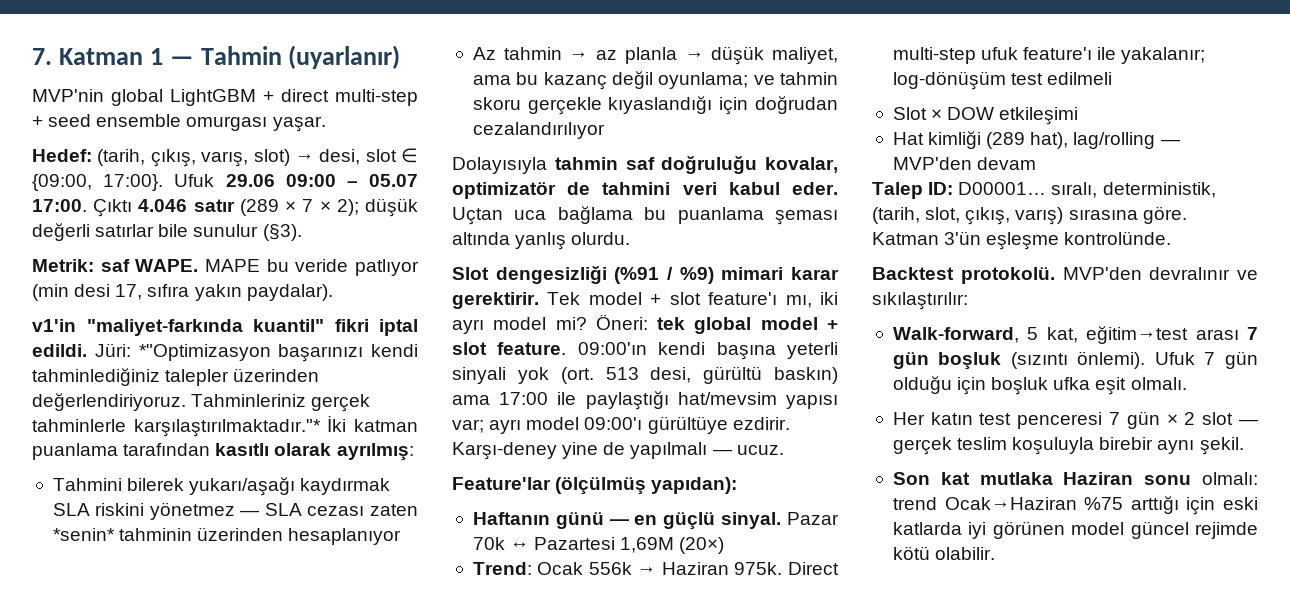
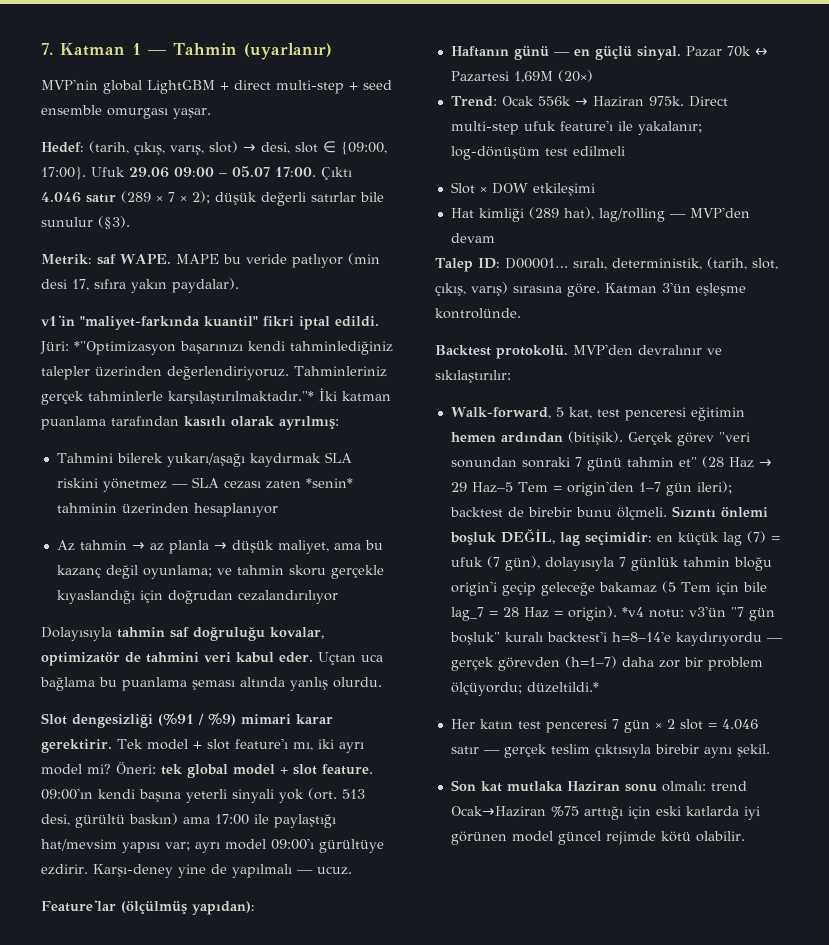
- Walk-forward, 5 kat, eğitim→test arası 7 gün boşluk (sızıntı önlemi). Ufuk 7 gün olduğu için boşluk ufka eşit olmalı.
+ Walk-forward, 5 kat, test penceresi eğitimin hemen ardından (bitişik). Gerçek görev "veri sonundan sonraki 7 günü tahmin et" (28 Haz → 29 Haz–5 Tem = origin'den 1–7 gün ileri); backtest de birebir bunu ölçmeli. Sızıntı önlemi boşluk DEĞİL, lag seçimidir: en küçük lag (7) = ufuk (7 gün), dolayısıyla 7 günlük tahmin bloğu origin'i geçip geleceğe bakamaz (5 Tem için bile lag_7 = 28 Haz = origin). *v4 notu: v3'ün "7 gün boşluk" kuralı backtest'i h=8–14'e kaydırıyordu — gerçek görevden (h=1–7) daha zor bir problem ölçüyordu; düzeltildi.*
- Her katın test penceresi 7 gün × 2 slot — gerçek teslim koşuluyla birebir aynı şekil.
+ Her katın test penceresi 7 gün × 2 slot = 4.046 satır — gerçek teslim çıktısıyla birebir aynı şekil.

